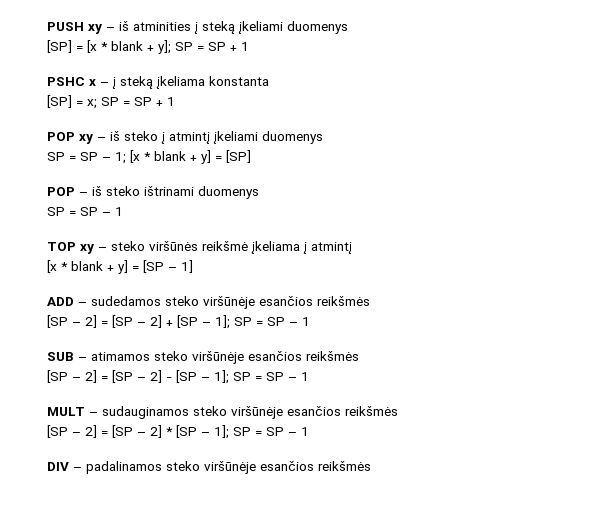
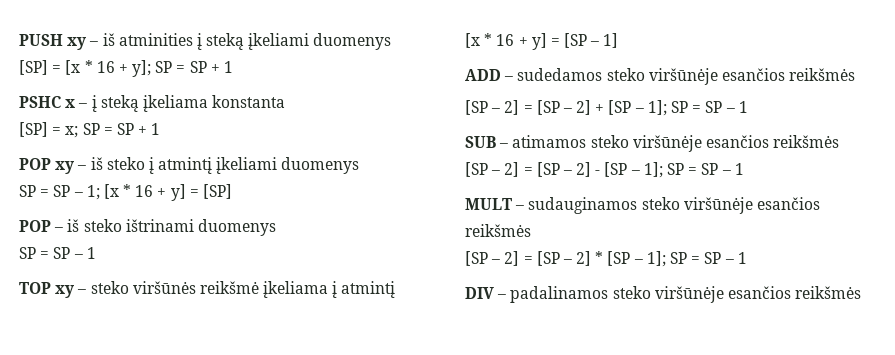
- [SP] = [x * blank + y]; SP = SP + 1
+ [SP] = [x * 16 + y]; SP = SP + 1
- SP = SP – 1; [x * blank + y] = [SP]
+ SP = SP – 1; [x * 16 + y] = [SP]
- [x * blank + y] = [SP – 1]
+ [x * 16 + y] = [SP – 1]

